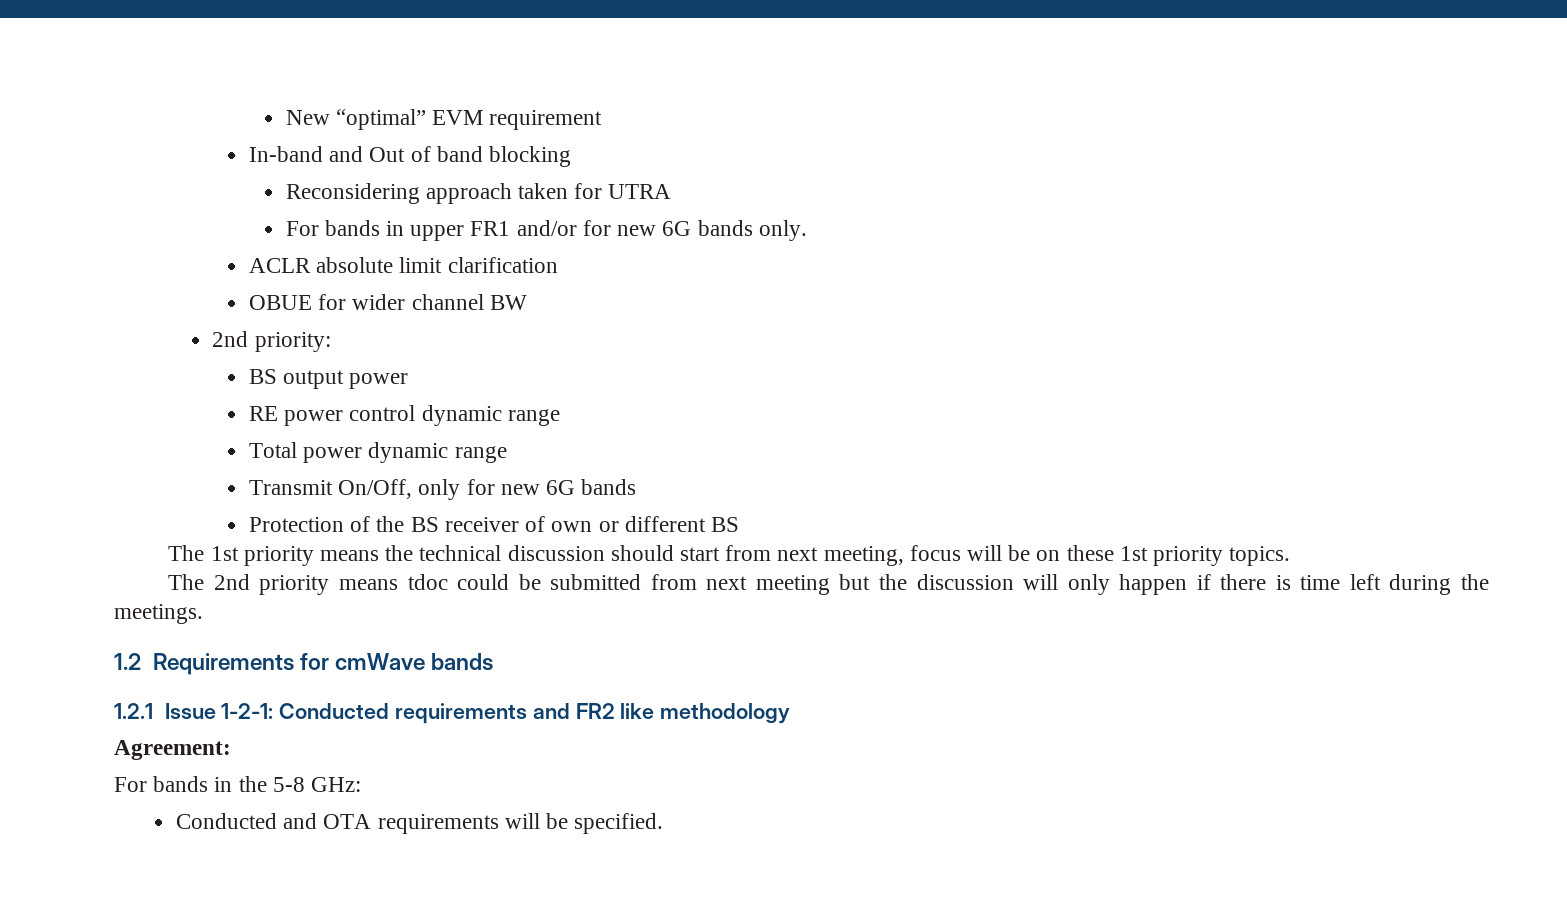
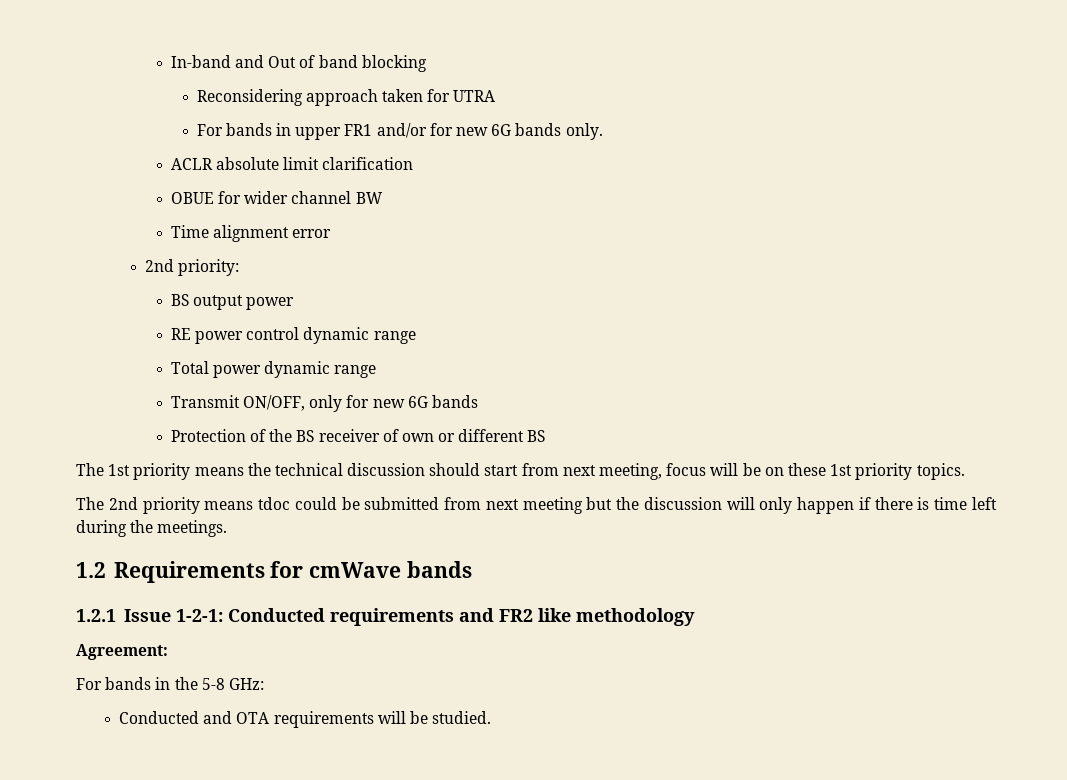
- New “optimal” EVM requirement
+ Time alignment error
- Transmit On/Off, only for new 6G bands
+ Transmit ON/OFF, only for new 6G bands
- Conducted and OTA requirements will be specified.
+ Conducted and OTA requirements will be studied.

